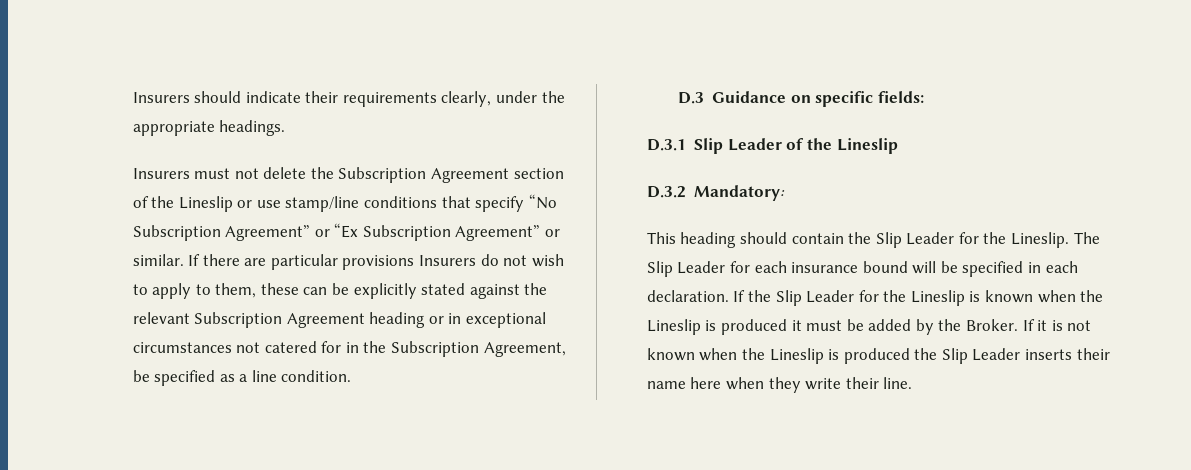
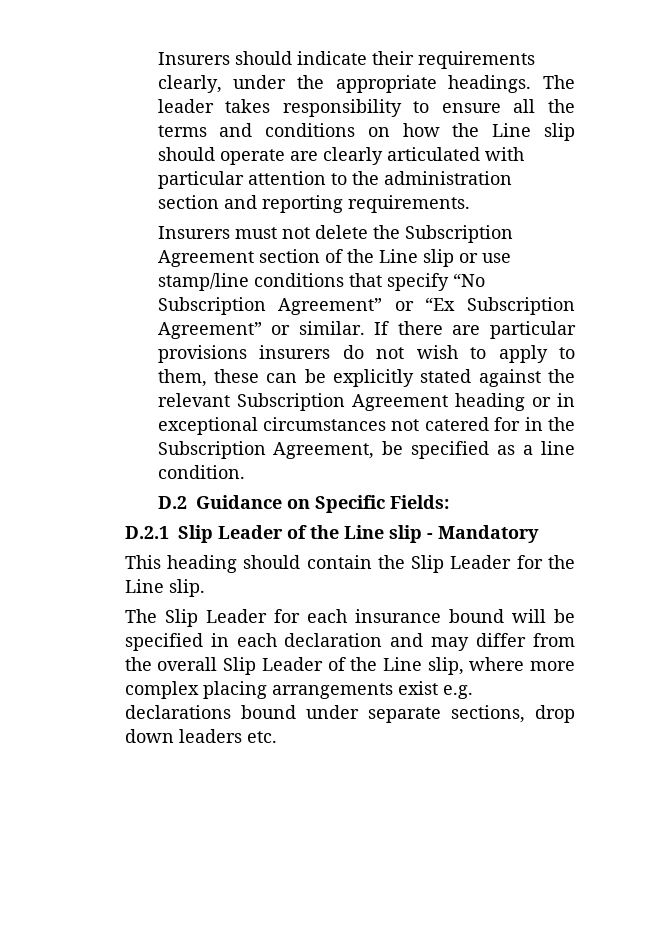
+ The leader takes responsibility to ensure all the terms and conditions on how the Line slip should operate are clearly articulated with particular attention to the administration section and reporting requirements.
- Insurers must not delete the Subscription Agreement section of the Lineslip or use stamp/line conditions that specify “No Subscription Agreement” or “Ex Subscription Agreement” or similar.
+ Insurers must not delete the Subscription Agreement section of the Line slip or use stamp/line conditions that specify “No Subscription Agreement” or “Ex Subscription Agreement” or similar.
- If there are particular provisions Insurers do not wish to apply to them, these can be explicitly stated against the relevant Subscription Agreement heading or in exceptional circumstances not catered for in the Subscription Agreement, be specified as a line condition.
+ If there are particular provisions insurers do not wish to apply to them, these can be explicitly stated against the relevant Subscription Agreement heading or in exceptional circumstances not catered for in the Subscription Agreement, be specified as a line condition.
- D.3 Guidance on specific fields:
- D.3.1 Slip Leader of the Lineslip
- D.3.2 Mandatory:
+ D.2 Guidance on Specific Fields:
+ D.2.1 Slip Leader of the Line slip - Mandatory
- This heading should contain the Slip Leader for the Lineslip. The Slip Leader for each insurance bound will be specified in each declaration. If the Slip Leader for the Lineslip is known when the Lineslip is produced it must be added by the Broker. If it is not known when the Lineslip is produced the Slip Leader inserts their name here when they write their line.
+ This heading should contain the Slip Leader for the Line slip.
+ The Slip Leader for each insurance bound will be specified in each declaration and may differ from the overall Slip Leader of the Line slip, where more complex placing arrangements exist e.g. declarations bound under separate sections, drop down leaders etc.

